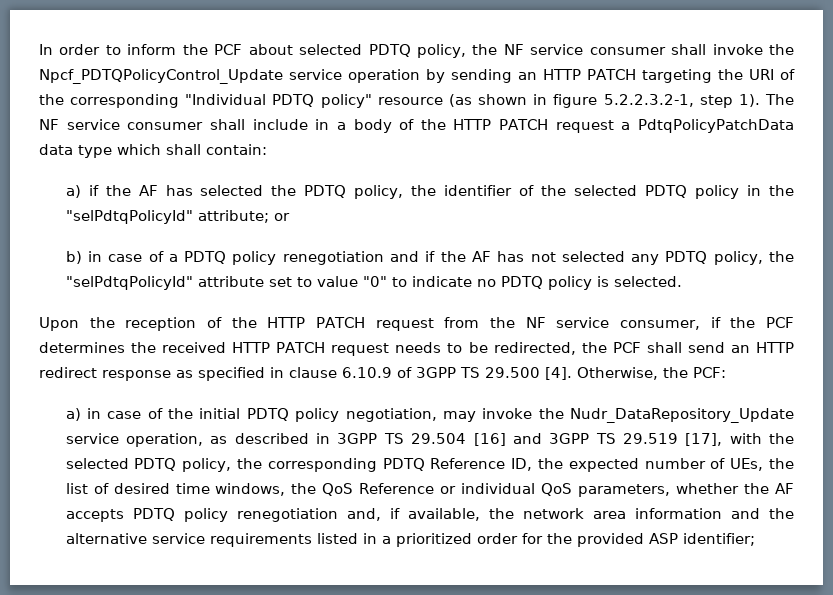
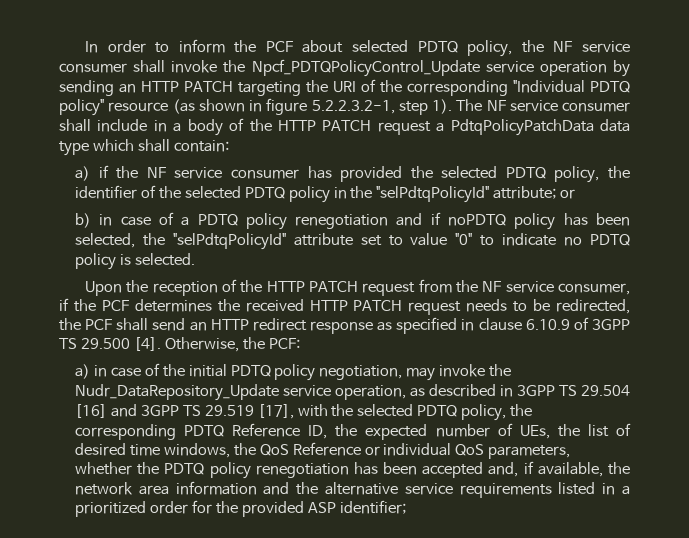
- a) if the AF has selected the PDTQ policy, the identifier of the selected PDTQ policy in the "selPdtqPolicyId" attribute; or
+ a) if the NF service consumer has provided the selected PDTQ policy, the identifier of the selected PDTQ policy in the "selPdtqPolicyId" attribute; or
- b) in case of a PDTQ policy renegotiation and if the AF has not selected any PDTQ policy, the "selPdtqPolicyId" attribute set to value "0" to indicate no PDTQ policy is selected.
+ b) in case of a PDTQ policy renegotiation and if noPDTQ policy has been selected, the "selPdtqPolicyId" attribute set to value "0" to indicate no PDTQ policy is selected.
- a) in case of the initial PDTQ policy negotiation, may invoke the Nudr_DataRepository_Update service operation, as described in 3GPP TS 29.504 [16] and 3GPP TS 29.519 [17], with the selected PDTQ policy, the corresponding PDTQ Reference ID, the expected number of UEs, the list of desired time windows, the QoS Reference or individual QoS parameters, whether the AF accepts PDTQ policy renegotiation and, if available, the network area information and the alternative service requirements listed in a prioritized order for the provided ASP identifier;
+ a) in case of the initial PDTQ policy negotiation, may invoke the Nudr_DataRepository_Update service operation, as described in 3GPP TS 29.504 [16] and 3GPP TS 29.519 [17], with the selected PDTQ policy, the corresponding PDTQ Reference ID, the expected number of UEs, the list of desired time windows, the QoS Reference or individual QoS parameters, whether the PDTQ policy renegotiation has been accepted and, if available, the network area information and the alternative service requirements listed in a prioritized order for the provided ASP identifier;

